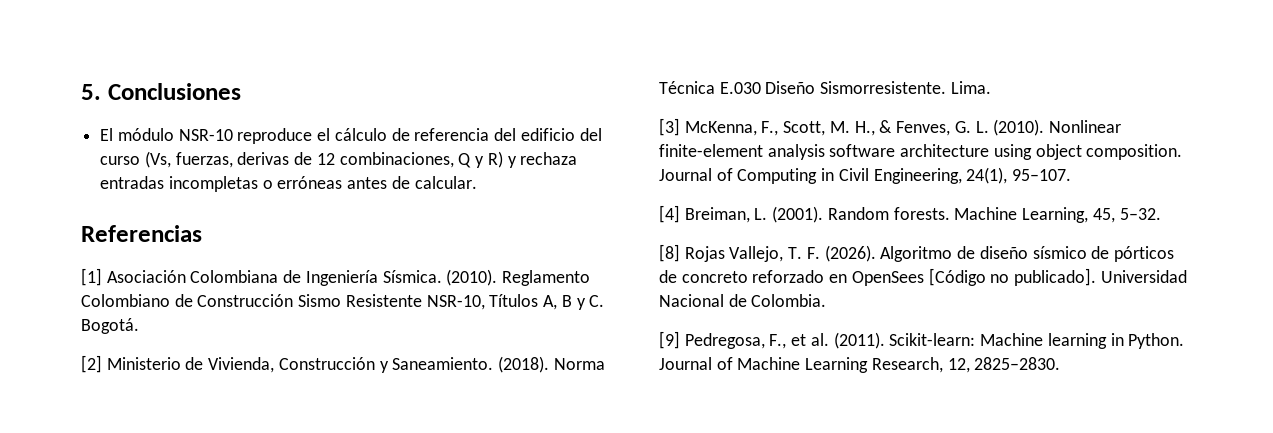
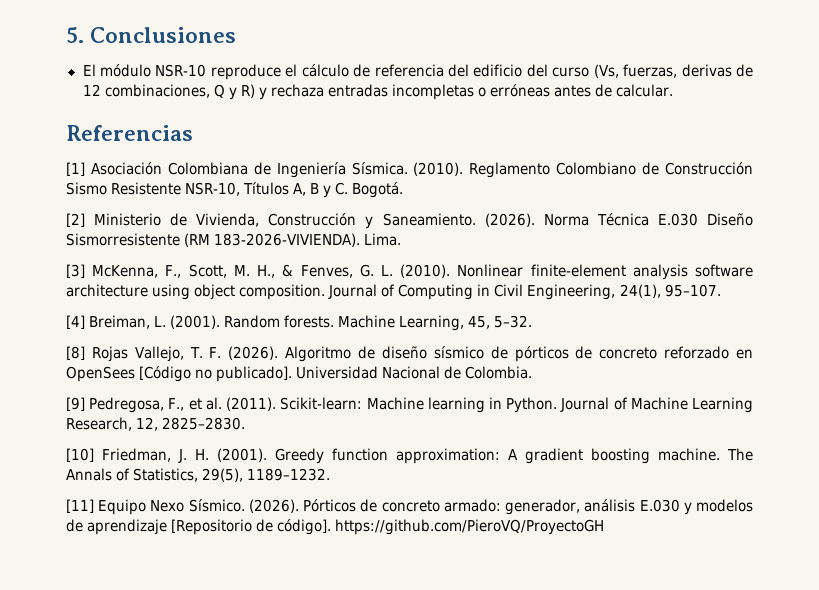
- [2] Ministerio de Vivienda, Construcción y Saneamiento. (2018).
+ [2] Ministerio de Vivienda, Construcción y Saneamiento. (2026).
- Norma Técnica E.030 Diseño Sismorresistente.
+ Norma Técnica E.030 Diseño Sismorresistente (RM 183-2026-VIVIENDA).
+ [10] Friedman, J. H. (2001). Greedy function approximation: A gradient boosting machine. The Annals of Statistics, 29(5), 1189–1232.
+ [11] Equipo Nexo Sísmico. (2026). Pórticos de concreto armado: generador, análisis E.030 y modelos de aprendizaje [Repositorio de código]. https://github.com/PieroVQ/ProyectoGH

